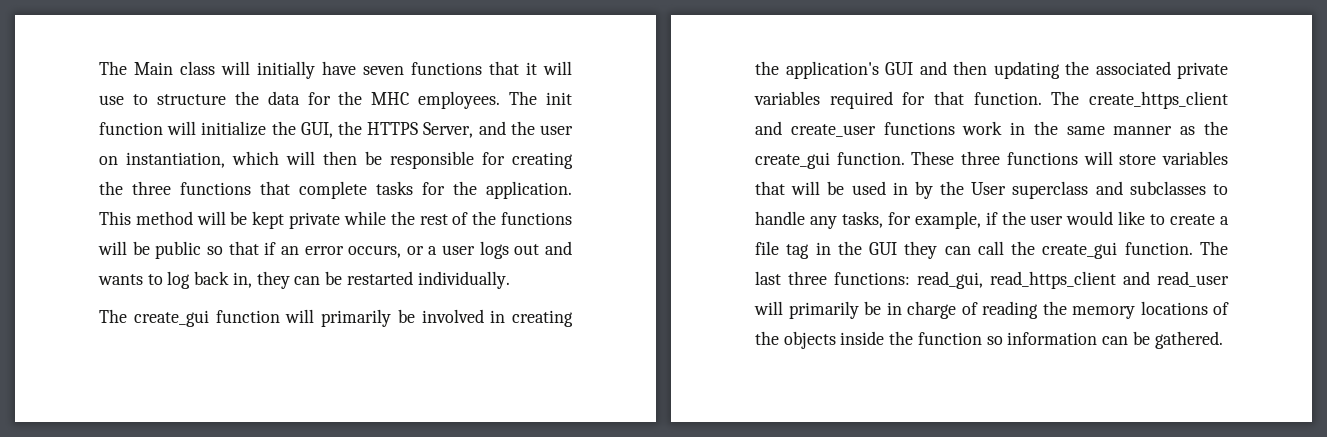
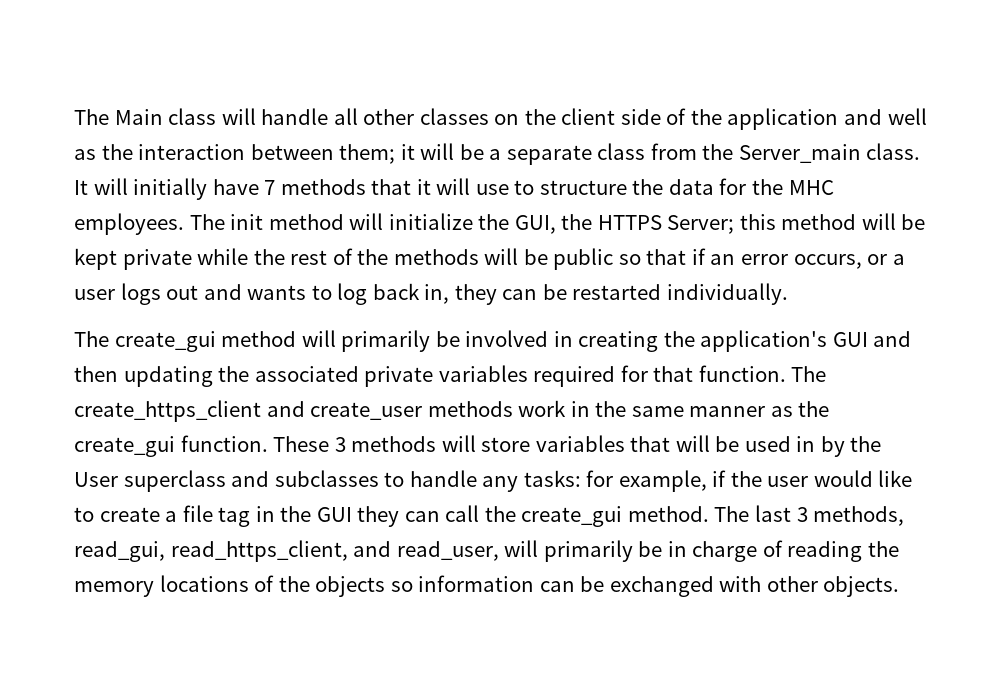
- The Main class will initially have seven functions that it will use to structure the data for the MHC employees.
+ The Main class will handle all other classes on the client side of the application and well as the interaction between them; it will be a separate class from the Server_main class. It will initially have 7 methods that it will use to structure the data for the MHC employees.
- The init function will initialize the GUI, the HTTPS Server, and the user on instantiation, which will then be responsible for creating the three functions that complete tasks for the application. This method will be kept private while the rest of the functions will be public so that if an error occurs, or a user logs out and wants to log back in, they can be restarted individually.
+ The init method will initialize the GUI, the HTTPS Server; this method will be kept private while the rest of the methods will be public so that if an error occurs, or a user logs out and wants to log back in, they can be restarted individually.
- The create_gui function will primarily be involved in creating the application's GUI and then updating the associated private variables required for that function.
+ The create_gui method will primarily be involved in creating the application's GUI and then updating the associated private variables required for that function.
- The create_https_client and create_user functions work in the same manner as the create_gui function.
+ The create_https_client and create_user methods work in the same manner as the create_gui function.
- These three functions will store variables that will be used in by the User superclass and subclasses to handle any tasks, for example, if the user would like to create a file tag in the GUI they can call the create_gui function.
+ These 3 methods will store variables that will be used in by the User superclass and subclasses to handle any tasks: for example, if the user would like to create a file tag in the GUI they can call the create_gui method.
- The last three functions: read_gui, read_https_client and read_user will primarily be in charge of reading the memory locations of the objects inside the function so information can be gathered.
+ The last 3 methods, read_gui, read_https_client, and read_user, will primarily be in charge of reading the memory locations of the objects so information can be exchanged with other objects.

